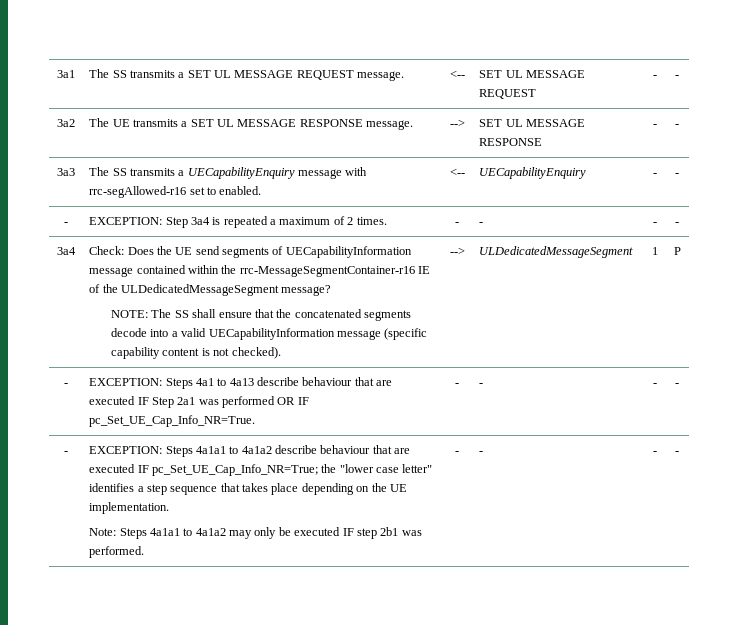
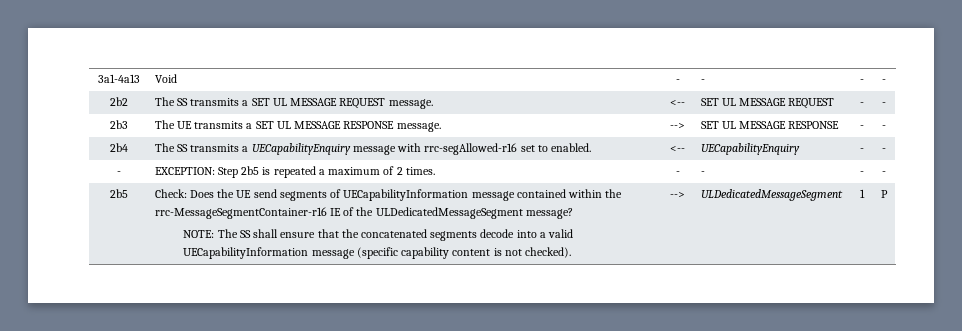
- 3a1 | The SS transmits a SET UL MESSAGE REQUEST message. | <-- | SET UL MESSAGE REQUEST | - | -
+ 3a1-4a13 | Void | - | - | - | -
+ 2b2 | The SS transmits a SET UL MESSAGE REQUEST message. | <-- | SET UL MESSAGE REQUEST | - | -
- 3a2 | The UE transmits a SET UL MESSAGE RESPONSE message. | --> | SET UL MESSAGE RESPONSE | - | -
+ 2b3 | The UE transmits a SET UL MESSAGE RESPONSE message. | --> | SET UL MESSAGE RESPONSE | - | -
- 3a3 | The SS transmits a UECapabilityEnquiry message with rrc-segAllowed-r16 set to enabled. | <-- | UECapabilityEnquiry | - | -
+ 2b4 | The SS transmits a UECapabilityEnquiry message with rrc-segAllowed-r16 set to enabled. | <-- | UECapabilityEnquiry | - | -
- - | EXCEPTION: Step 3a4 is repeated a maximum of 2 times. | - | - | - | -
- 3a4
+ - | EXCEPTION: Step 2b5 is repeated a maximum of 2 times. | - | - | - | -
+ 2b5
- - | EXCEPTION: Steps 4a1 to 4a13 describe behaviour that are executed IF Step 2a1 was performed OR IF pc_Set_UE_Cap_Info_NR=True. | - | - | - | -
- - | EXCEPTION: Steps 4a1a1 to 4a1a2 describe behaviour that are executed IF pc_Set_UE_Cap_Info_NR=True; the "lower case letter" identifies a step sequence that takes place depending on the UE implementation.
- Note: Steps 4a1a1 to 4a1a2 may only be executed IF step 2b1 was performed. | - | - | - | -

